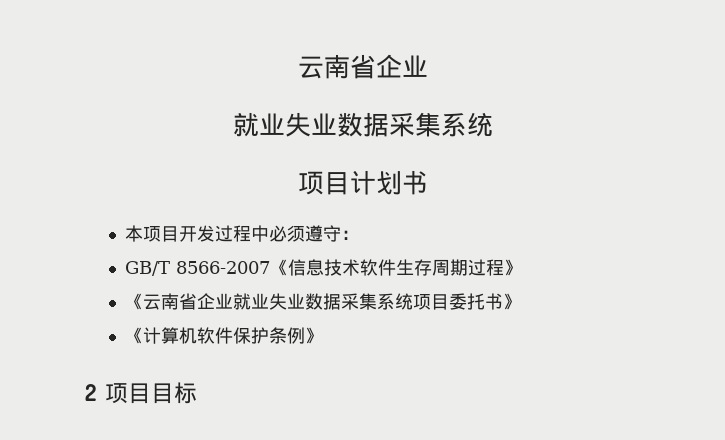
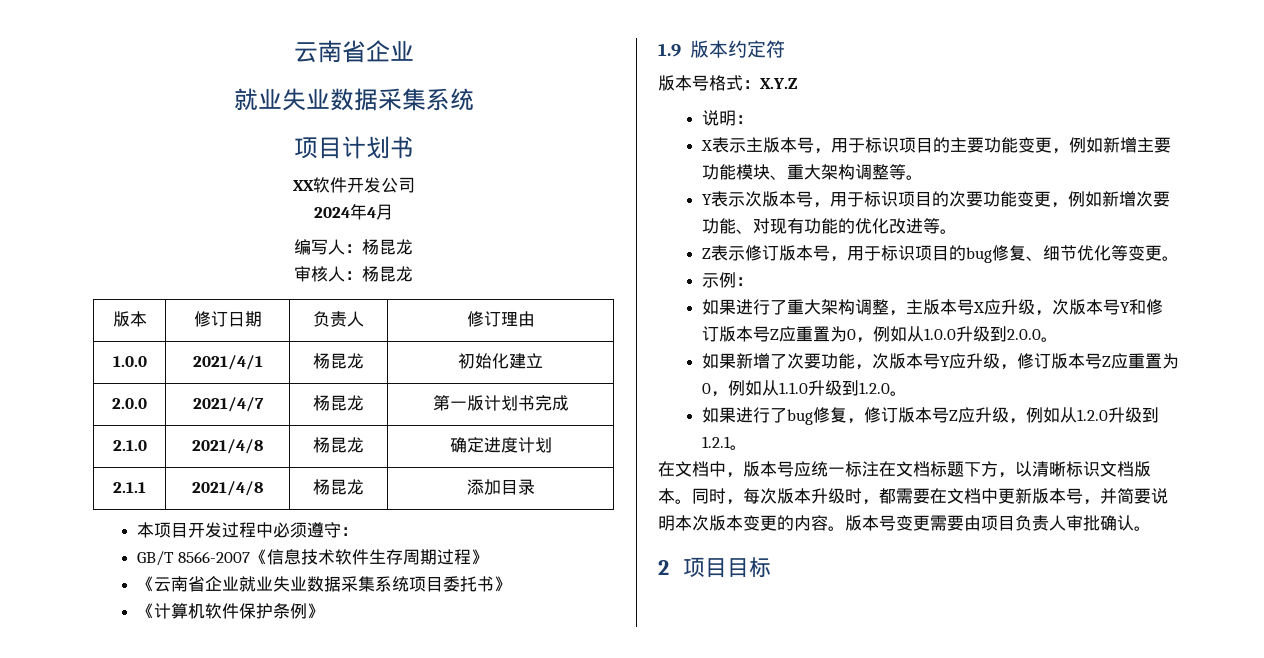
+ XX软件开发公司
+ 2024年4月
+ 编写人：杨昆龙
+ 审核人：杨昆龙
+ 版本 | 修订日期 | 负责人 | 修订理由
+ 1.0.0 | 2021/4/1 | 杨昆龙 | 初始化建立
+ 2.0.0 | 2021/4/7 | 杨昆龙 | 第一版计划书完成
+ 2.1.0 | 2021/4/8 | 杨昆龙 | 确定进度计划
+ 2.1.1 | 2021/4/8 | 杨昆龙 | 添加目录
+ 1.9版本约定符
+ 版本号格式：X.Y.Z
+ 说明：
+ X表示主版本号，用于标识项目的主要功能变更，例如新增主要功能模块、重大架构调整等。
+ Y表示次版本号，用于标识项目的次要功能变更，例如新增次要功能、对现有功能的优化改进等。
+ Z表示修订版本号，用于标识项目的bug修复、细节优化等变更。
+ 示例：
+ 如果进行了重大架构调整，主版本号X应升级，次版本号Y和修订版本号Z应重置为0，例如从1.0.0升级到2.0.0。
+ 如果新增了次要功能，次版本号Y应升级，修订版本号Z应重置为0，例如从1.1.0升级到1.2.0。
+ 如果进行了bug修复，修订版本号Z应升级，例如从1.2.0升级到1.2.1。
+ 在文档中，版本号应统一标注在文档标题下方，以清晰标识文档版本。同时，每次版本升级时，都需要在文档中更新版本号，并简要说明本次版本变更的内容。版本号变更需要由项目负责人审批确认。

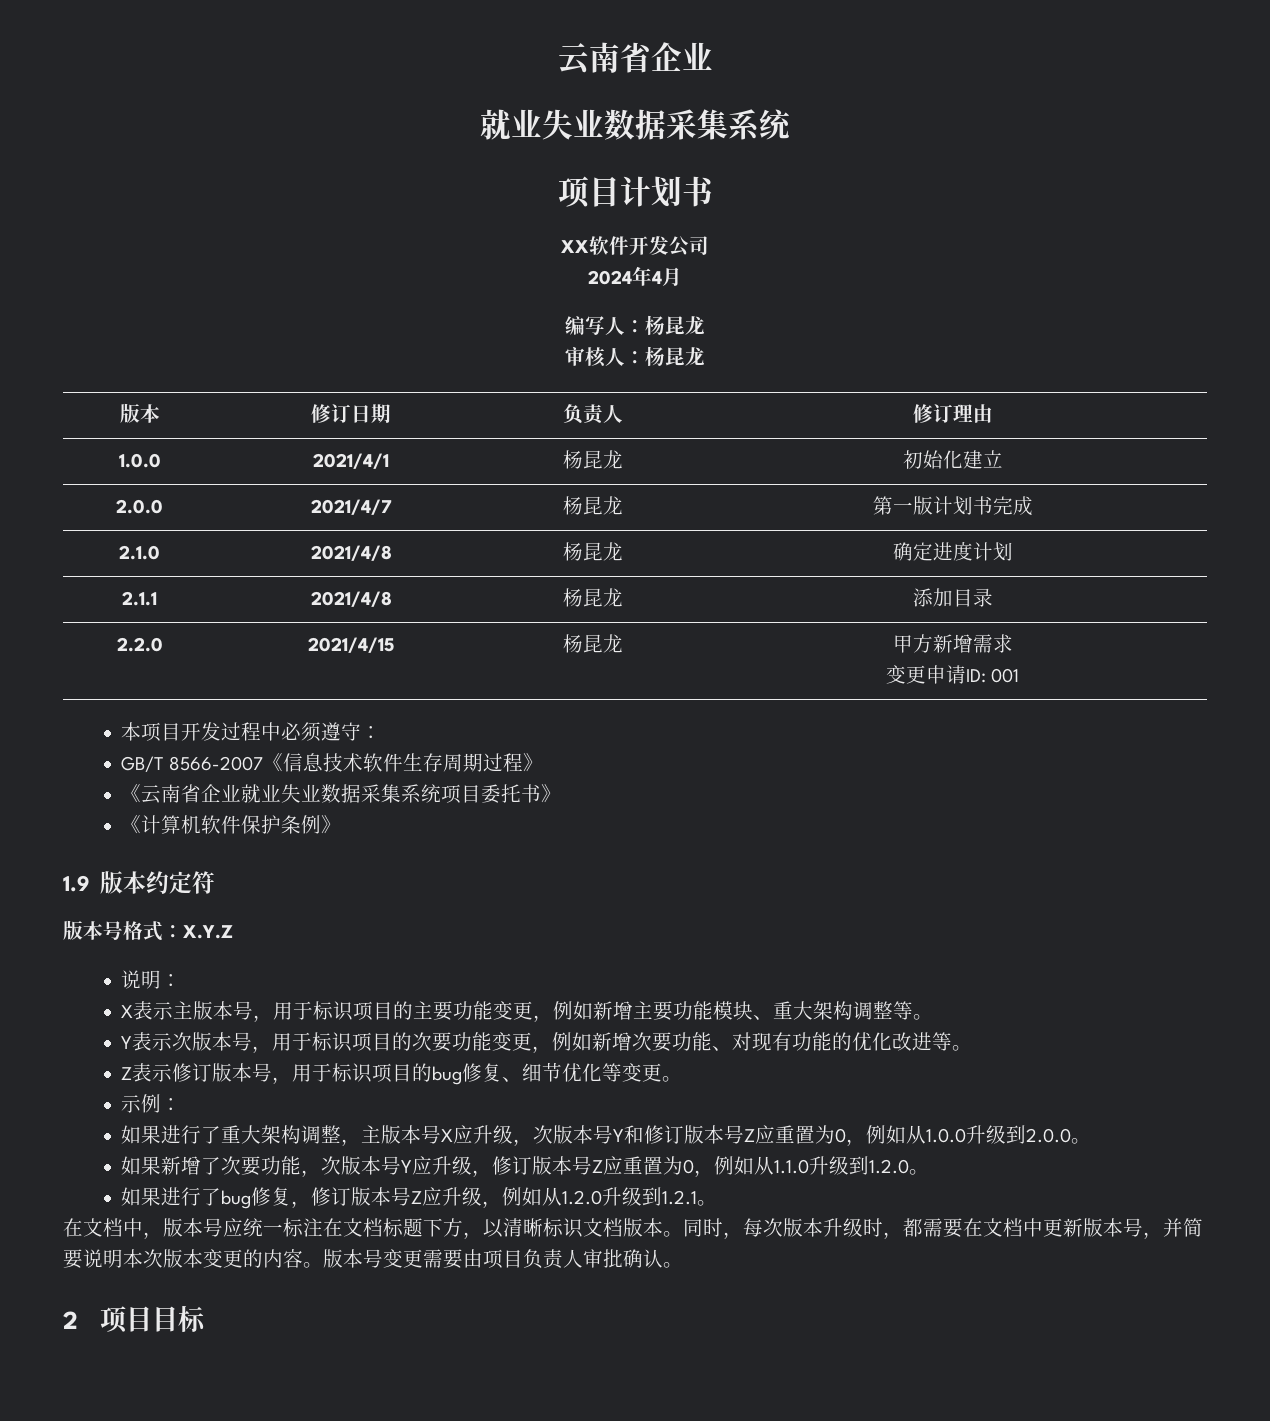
+ 2.2.0 | 2021/4/15 | 杨昆龙 | 甲方新增需求
+ 变更申请ID: 001

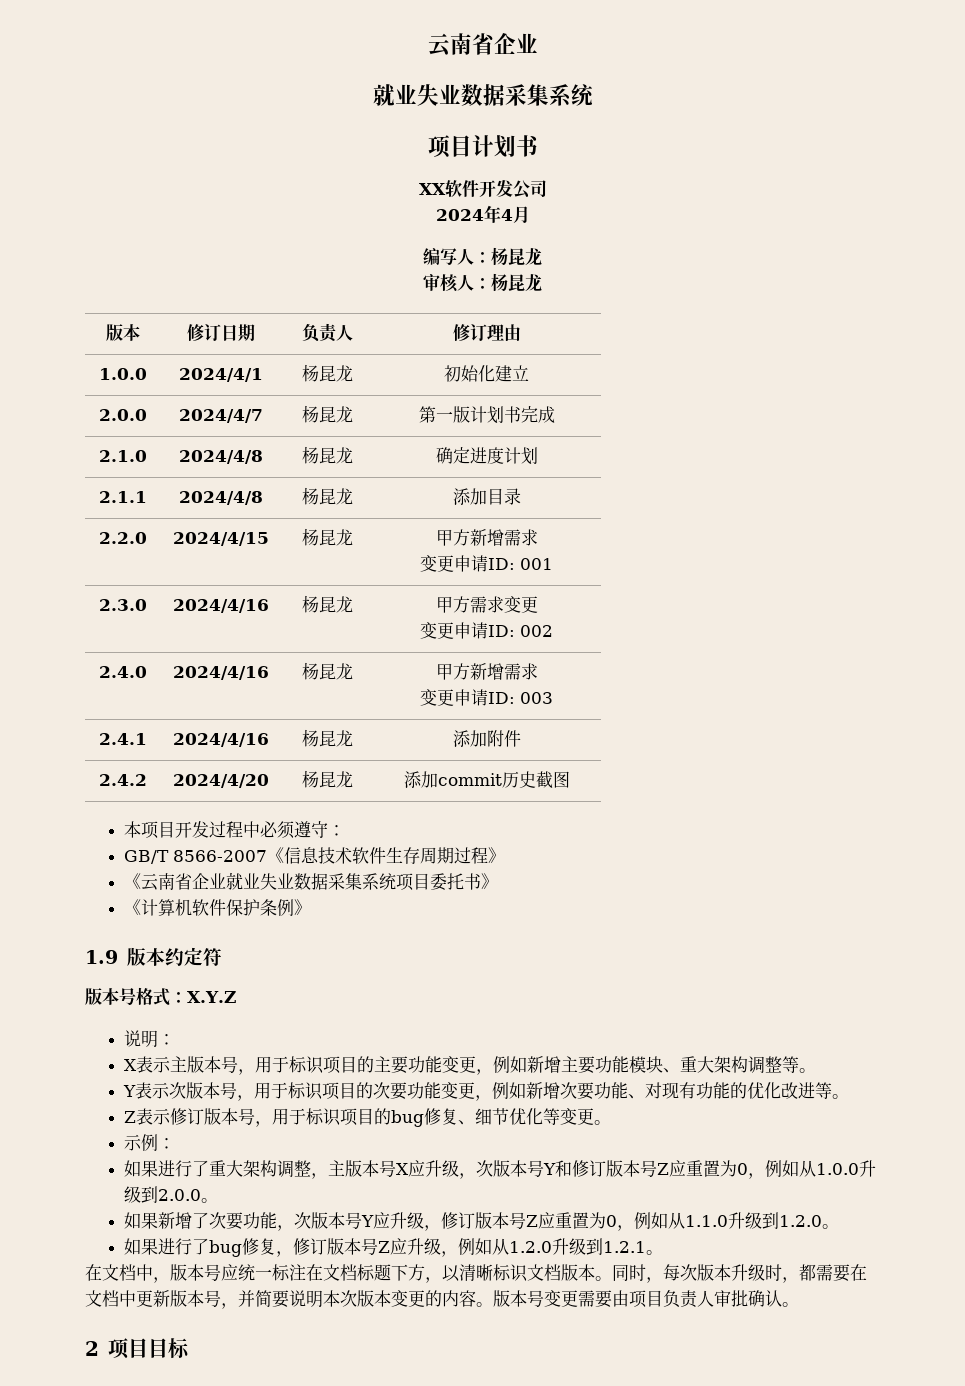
- 1.0.0 | 2021/4/1 | 杨昆龙 | 初始化建立
+ 1.0.0 | 2024/4/1 | 杨昆龙 | 初始化建立
- 2.0.0 | 2021/4/7 | 杨昆龙 | 第一版计划书完成
+ 2.0.0 | 2024/4/7 | 杨昆龙 | 第一版计划书完成
- 2.1.0 | 2021/4/8 | 杨昆龙 | 确定进度计划
+ 2.1.0 | 2024/4/8 | 杨昆龙 | 确定进度计划
- 2.1.1 | 2021/4/8 | 杨昆龙 | 添加目录
+ 2.1.1 | 2024/4/8 | 杨昆龙 | 添加目录
- 2.2.0 | 2021/4/15 | 杨昆龙 | 甲方新增需求
+ 2.2.0 | 2024/4/15 | 杨昆龙 | 甲方新增需求
+ 2.3.0 | 2024/4/16 | 杨昆龙 | 甲方需求变更
+ 变更申请ID: 002
+ 2.4.0 | 2024/4/16 | 杨昆龙 | 甲方新增需求
+ 变更申请ID: 003
+ 2.4.1 | 2024/4/16 | 杨昆龙 | 添加附件
+ 2.4.2 | 2024/4/20 | 杨昆龙 | 添加commit历史截图

